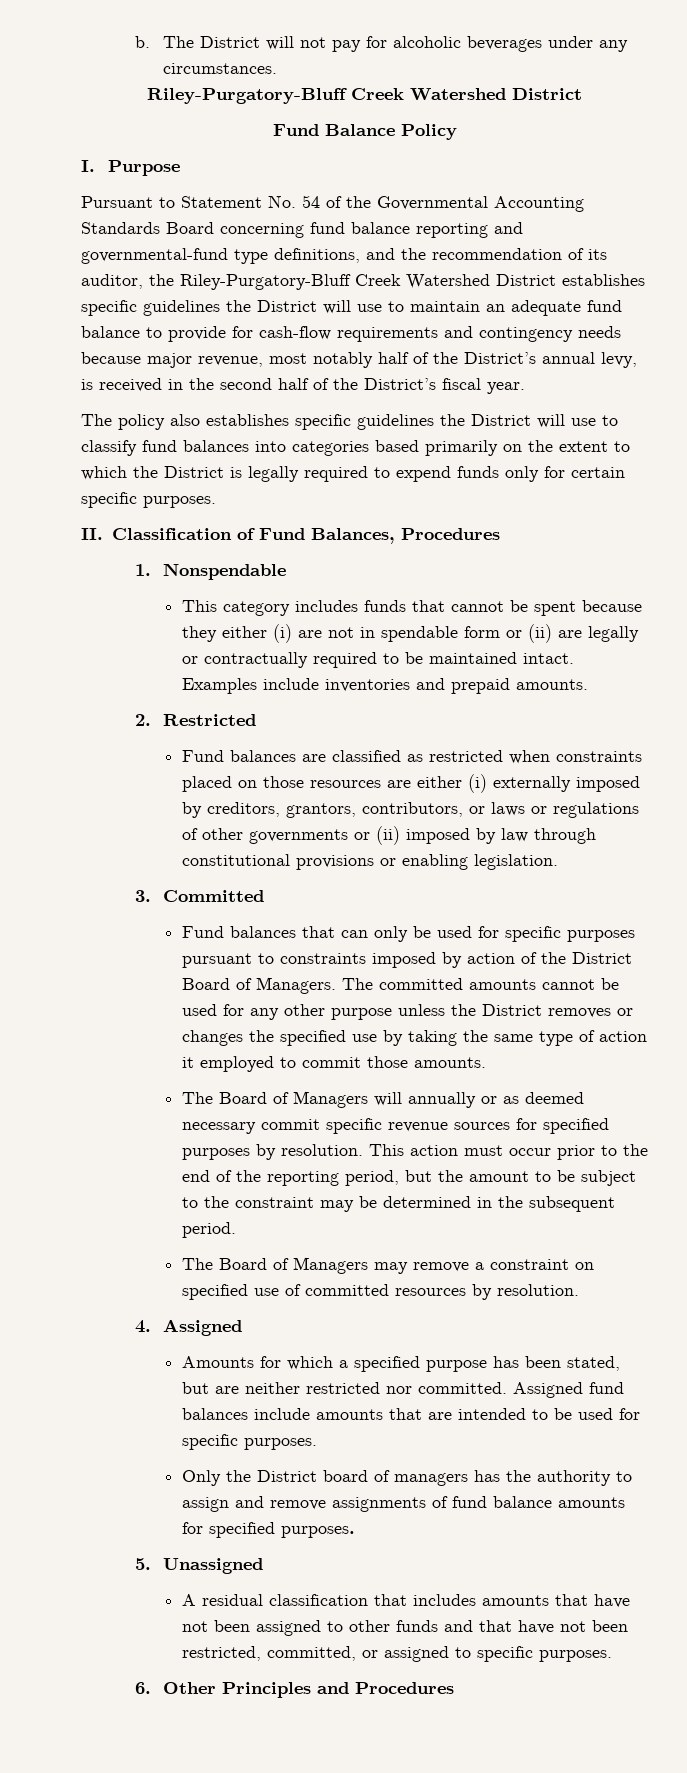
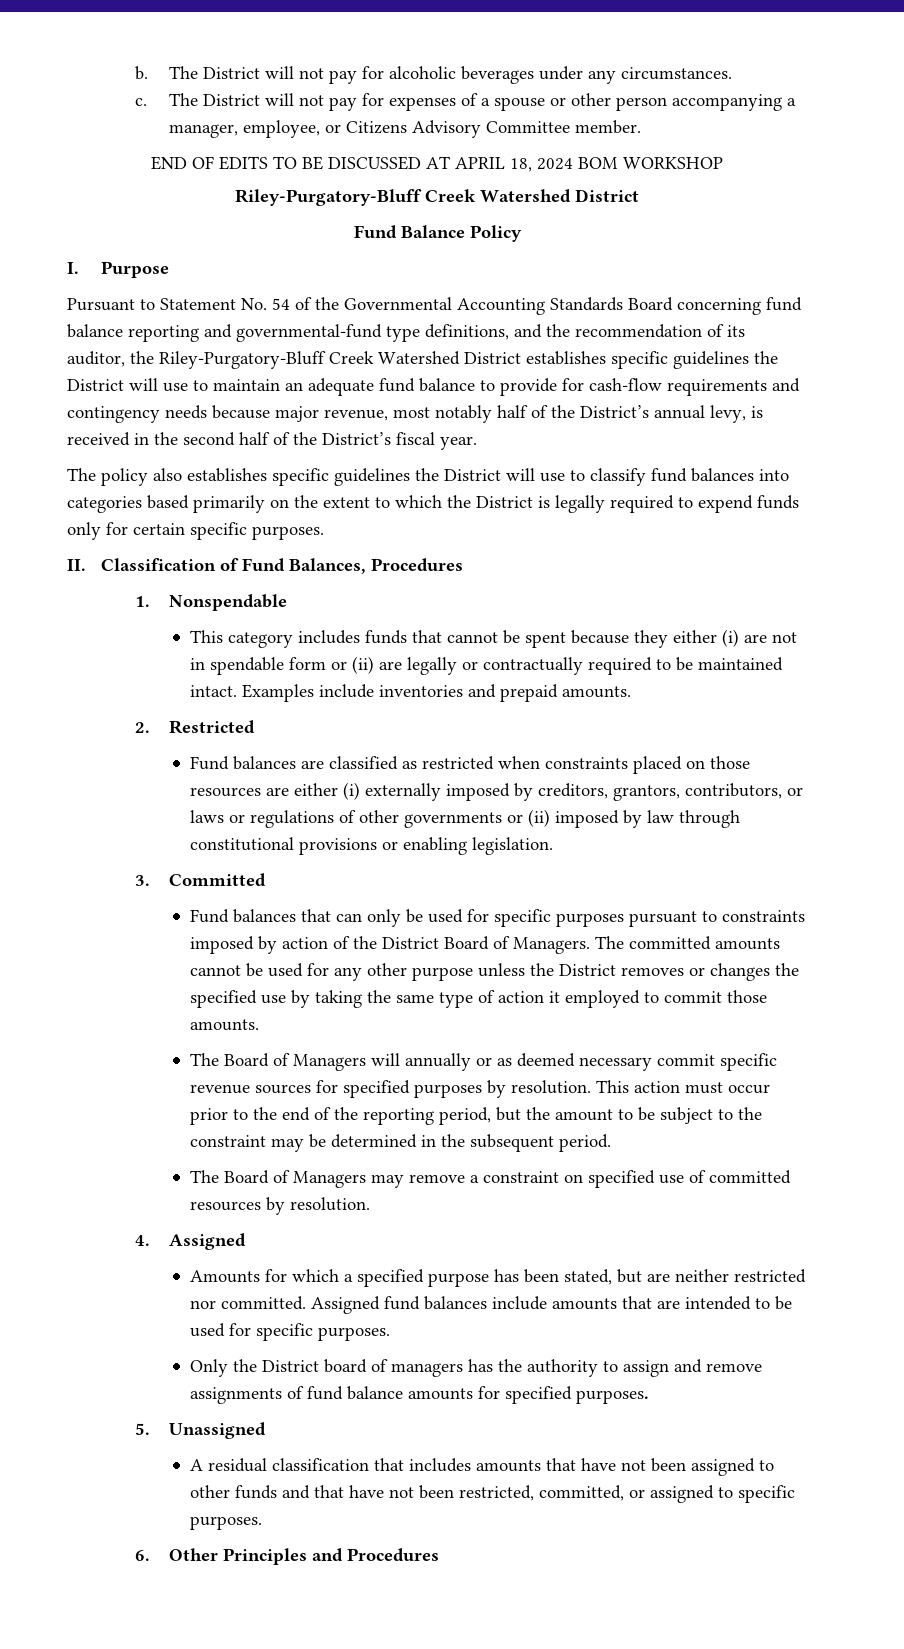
+ c. The District will not pay for expenses of a spouse or other person accompanying a manager, employee, or Citizens Advisory Committee member.
+ END OF EDITS TO BE DISCUSSED AT APRIL 18, 2024 BOM WORKSHOP

